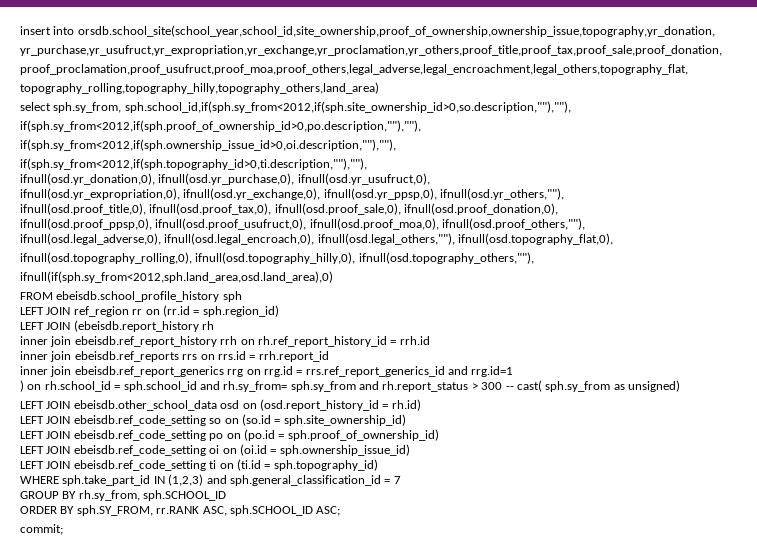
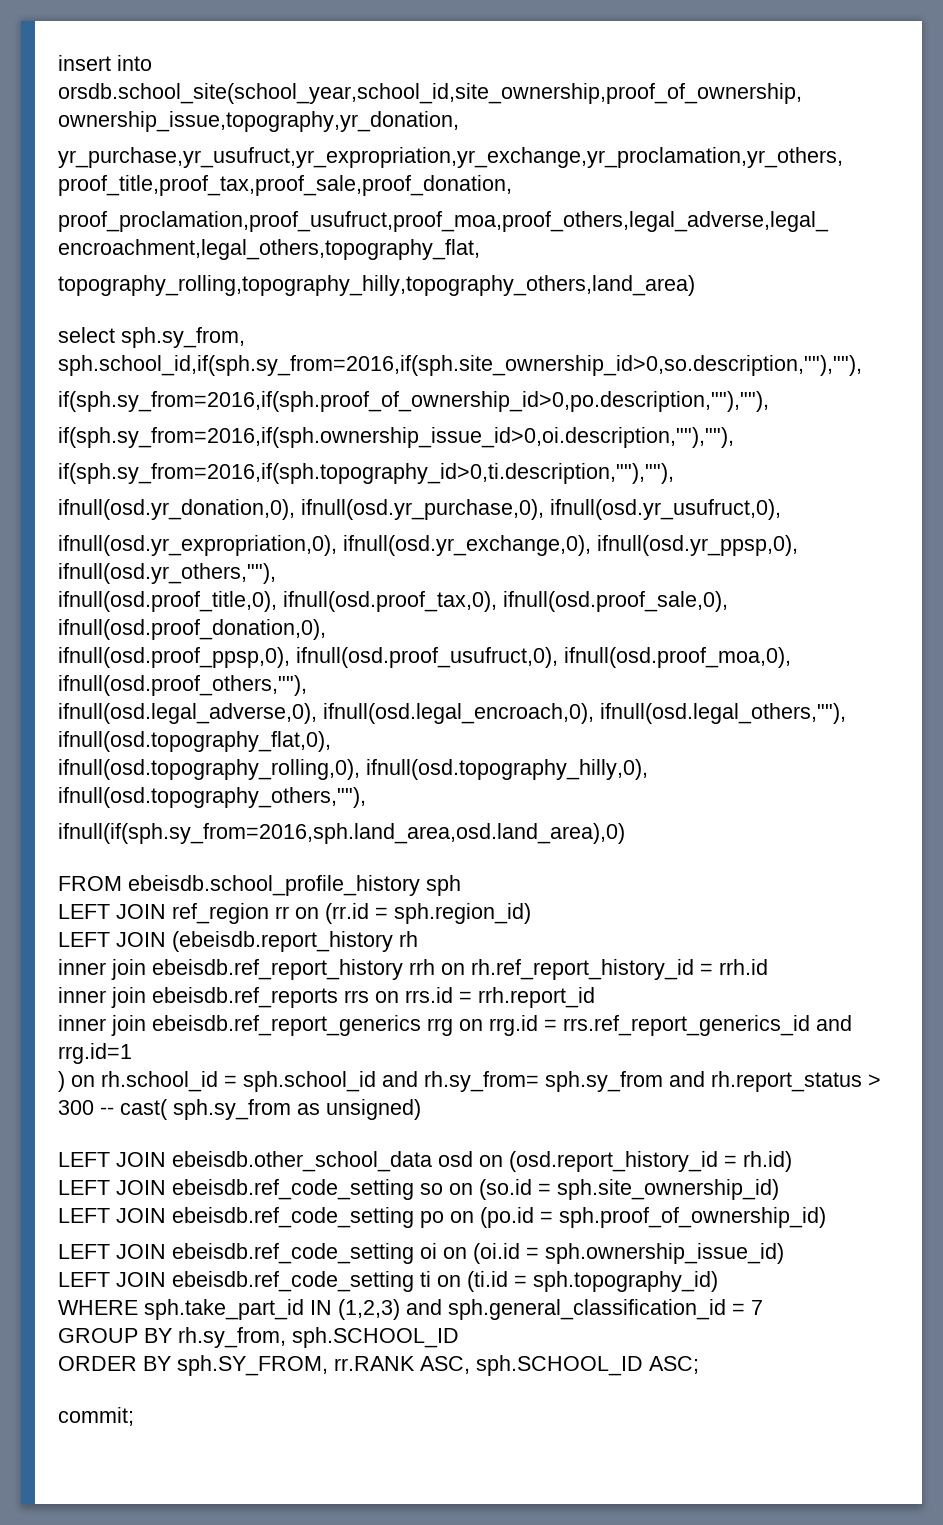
- select sph.sy_from, sph.school_id,if(sph.sy_from<2012,if(sph.site_ownership_id>0,so.description,""),""),
- if(sph.sy_from<2012,if(sph.proof_of_ownership_id>0,po.description,""),""),
- if(sph.sy_from<2012,if(sph.ownership_issue_id>0,oi.description,""),""),
- if(sph.sy_from<2012,if(sph.topography_id>0,ti.description,""),""),
+ select sph.sy_from, sph.school_id,if(sph.sy_from=2016,if(sph.site_ownership_id>0,so.description,""),""),
+ if(sph.sy_from=2016,if(sph.proof_of_ownership_id>0,po.description,""),""),
+ if(sph.sy_from=2016,if(sph.ownership_issue_id>0,oi.description,""),""),
+ if(sph.sy_from=2016,if(sph.topography_id>0,ti.description,""),""),
- ifnull(if(sph.sy_from<2012,sph.land_area,osd.land_area),0)
+ ifnull(if(sph.sy_from=2016,sph.land_area,osd.land_area),0)

